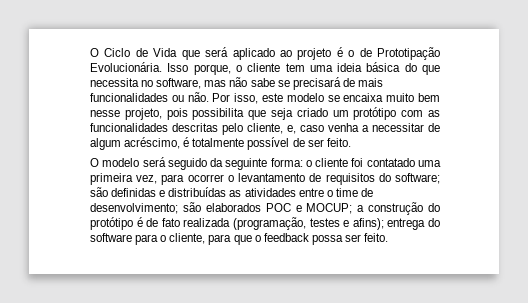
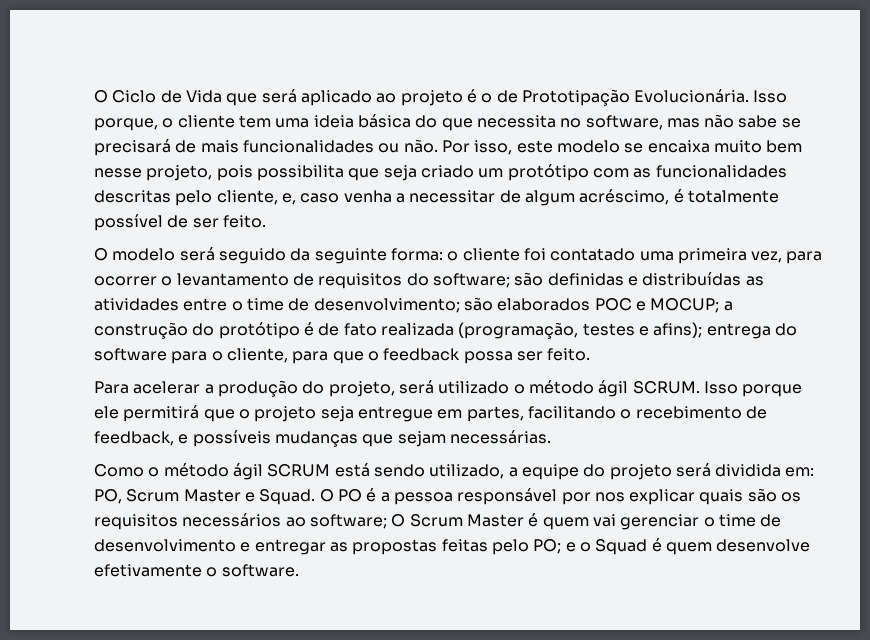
+ Para acelerar a produção do projeto, será utilizado o método ágil SCRUM. Isso porque ele permitirá que o projeto seja entregue em partes, facilitando o recebimento de feedback, e possíveis mudanças que sejam necessárias.
+ Como o método ágil SCRUM está sendo utilizado, a equipe do projeto será dividida em: PO, Scrum Master e Squad. O PO é a pessoa responsável por nos explicar quais são os requisitos necessários ao software; O Scrum Master é quem vai gerenciar o time de desenvolvimento e entregar as propostas feitas pelo PO; e o Squad é quem desenvolve efetivamente o software.

